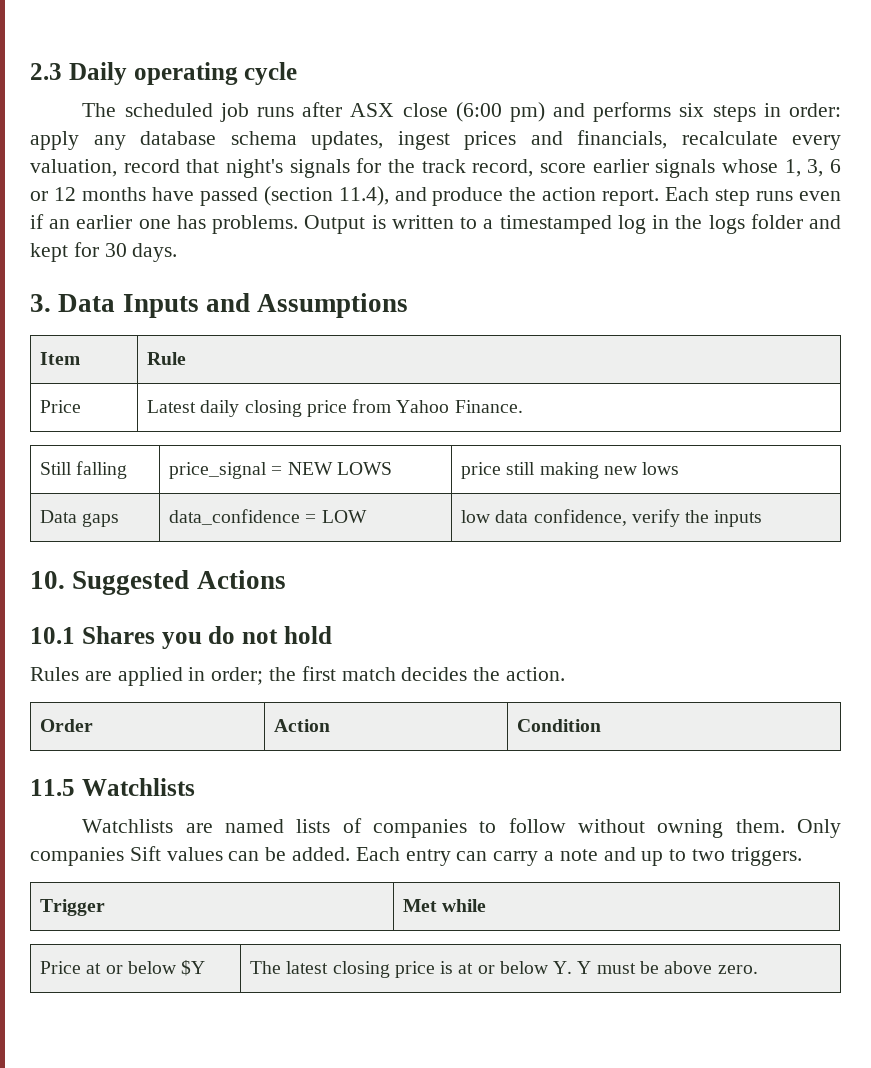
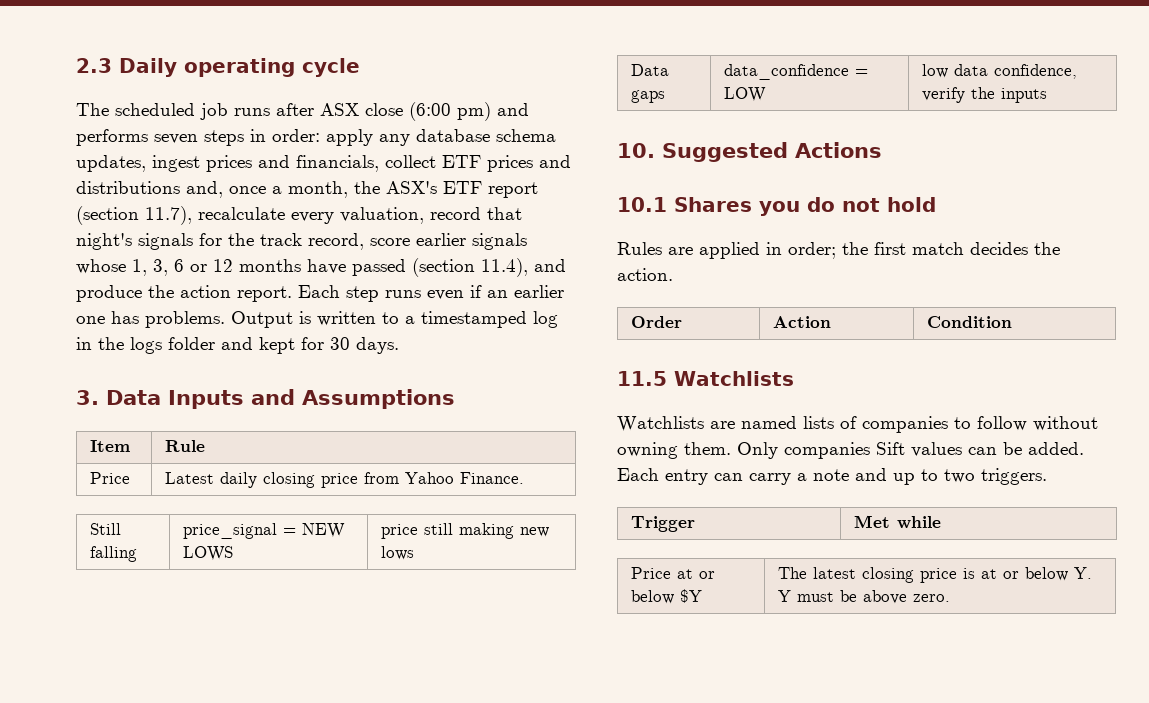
- The scheduled job runs after ASX close (6:00 pm) and performs six steps in order: apply any database schema updates, ingest prices and financials, recalculate every valuation, record that night's signals for the track record, score earlier signals whose 1, 3, 6 or 12 months have passed (section 11.4), and produce the action report.
+ The scheduled job runs after ASX close (6:00 pm) and performs seven steps in order: apply any database schema updates, ingest prices and financials, collect ETF prices and distributions and, once a month, the ASX's ETF report (section 11.7), recalculate every valuation, record that night's signals for the track record, score earlier signals whose 1, 3, 6 or 12 months have passed (section 11.4), and produce the action report.

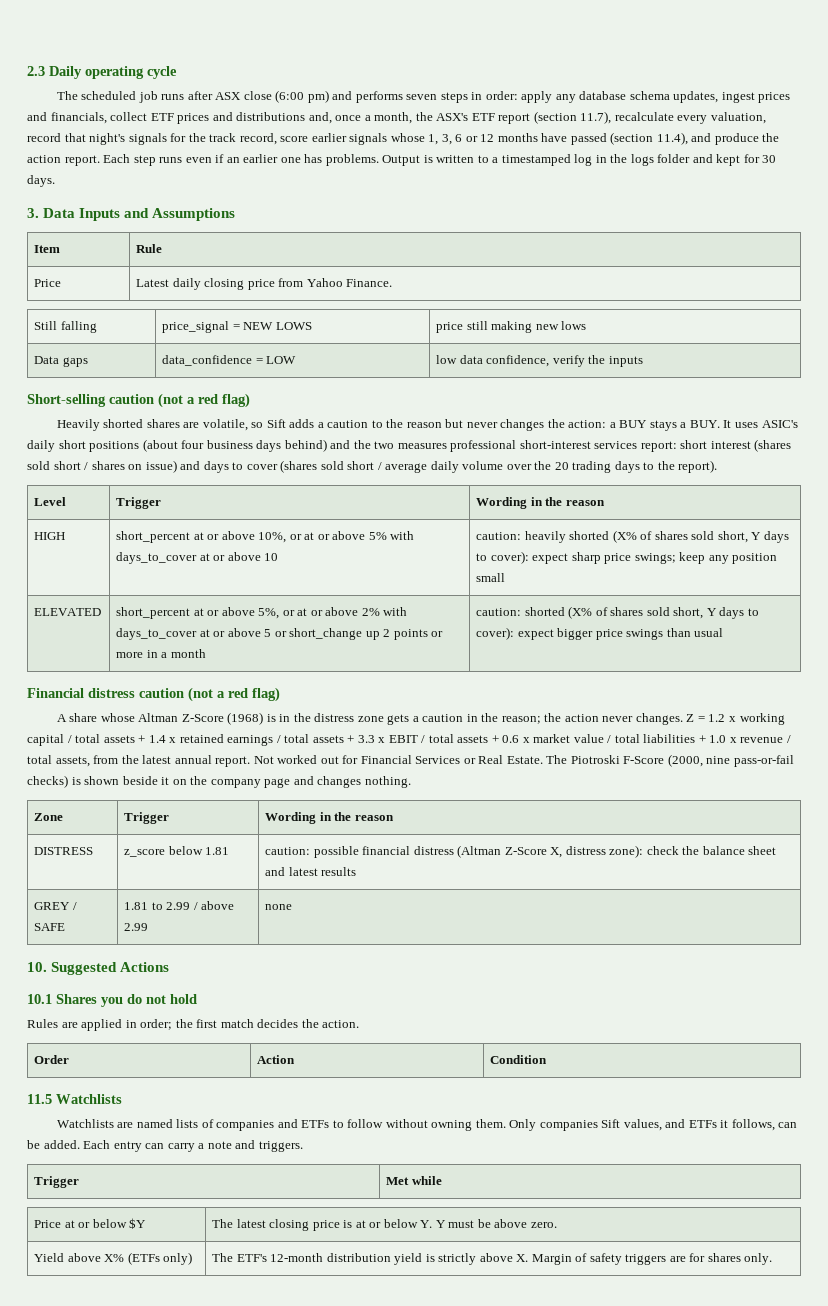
+ Short-selling caution (not a red flag)
+ Heavily shorted shares are volatile, so Sift adds a caution to the reason but never changes the action: a BUY stays a BUY. It uses ASIC's daily short positions (about four business days behind) and the two measures professional short-interest services report: short interest (shares sold short / shares on issue) and days to cover (shares sold short / average daily volume over the 20 trading days to the report).
+ Level | Trigger | Wording in the reason
+ HIGH | short_percent at or above 10%, or at or above 5% with days_to_cover at or above 10 | caution: heavily shorted (X% of shares sold short, Y days to cover): expect sharp price swings; keep any position small
+ ELEVATED | short_percent at or above 5%, or at or above 2% with days_to_cover at or above 5 or short_change up 2 points or more in a month | caution: shorted (X% of shares sold short, Y days to cover): expect bigger price swings than usual
+ Financial distress caution (not a red flag)
+ A share whose Altman Z-Score (1968) is in the distress zone gets a caution in the reason; the action never changes. Z = 1.2 x working capital / total assets + 1.4 x retained earnings / total assets + 3.3 x EBIT / total assets + 0.6 x market value / total liabilities + 1.0 x revenue / total assets, from the latest annual report. Not worked out for Financial Services or Real Estate. The Piotroski F-Score (2000, nine pass-or-fail checks) is shown beside it on the company page and changes nothing.
+ Zone | Trigger | Wording in the reason
+ DISTRESS | z_score below 1.81 | caution: possible financial distress (Altman Z-Score X, distress zone): check the balance sheet and latest results
+ GREY / SAFE | 1.81 to 2.99 / above 2.99 | none
- Watchlists are named lists of companies to follow without owning them.
+ Watchlists are named lists of companies and ETFs to follow without owning them.
- Only companies Sift values can be added.
+ Only companies Sift values, and ETFs it follows, can be added.
- Each entry can carry a note and up to two triggers.
+ Each entry can carry a note and triggers.
+ Yield above X% (ETFs only) | The ETF's 12-month distribution yield is strictly above X. Margin of safety triggers are for shares only.

